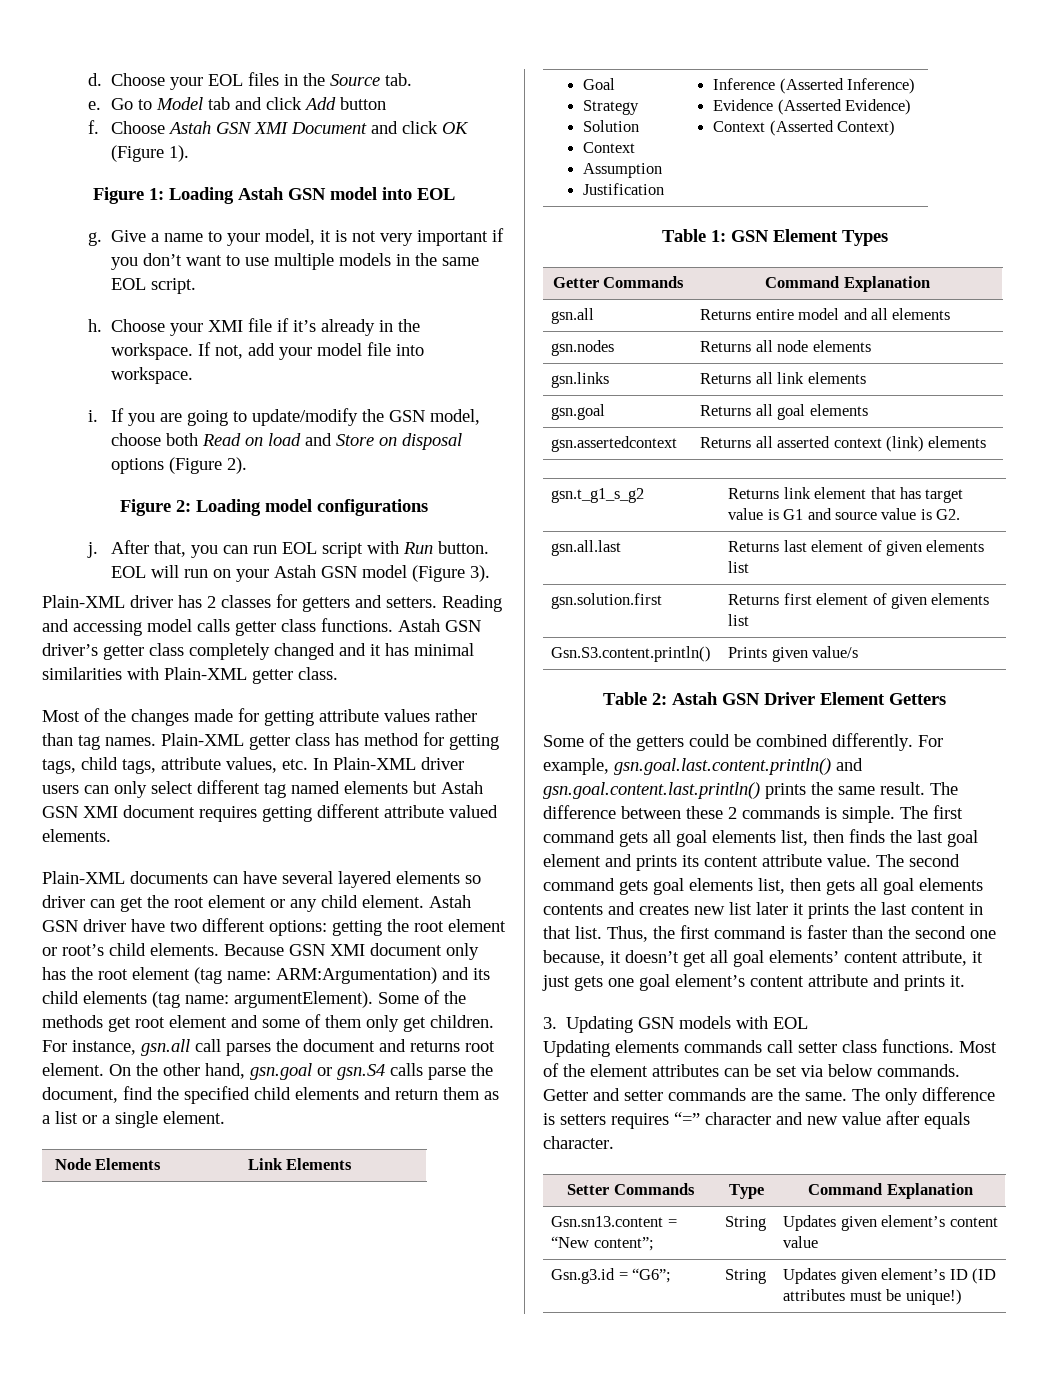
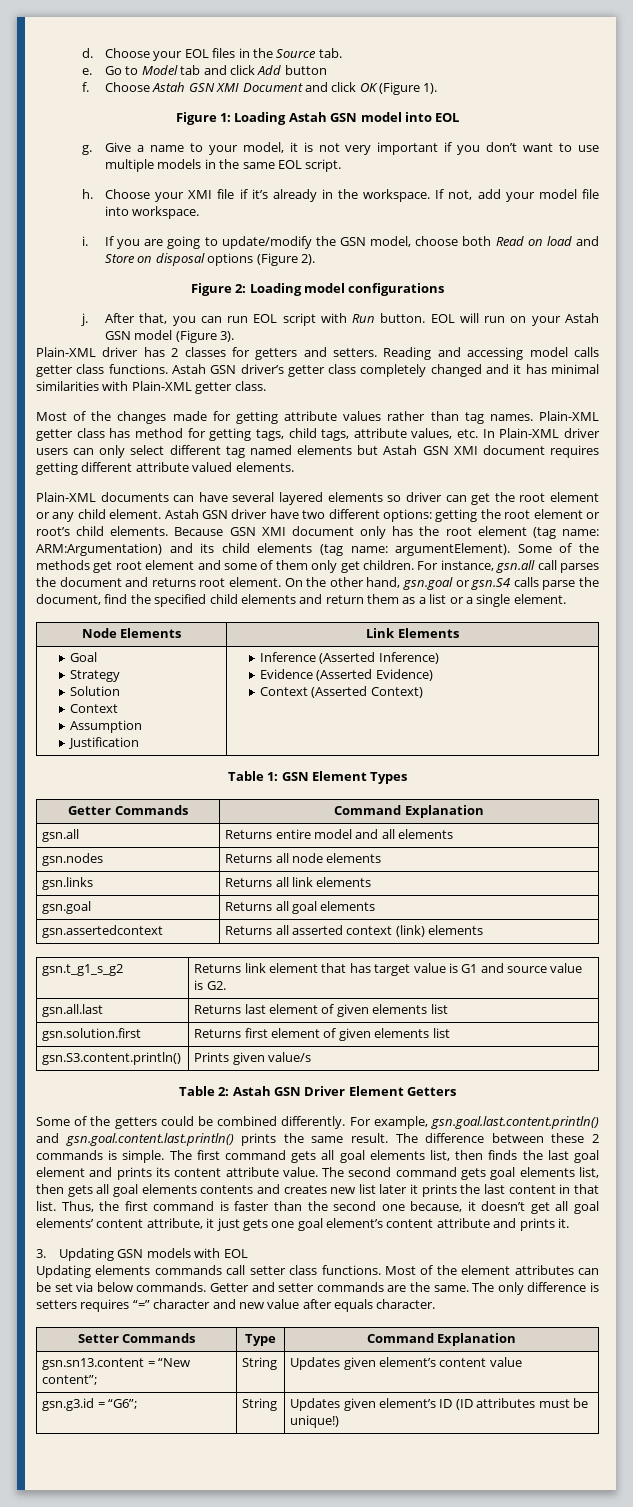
- Gsn.S3.content.println() | Prints given value/s
+ gsn.S3.content.println() | Prints given value/s
- Gsn.sn13.content = “New content”; | String | Updates given element’s content value
+ gsn.sn13.content = “New content”; | String | Updates given element’s content value
- Gsn.g3.id = “G6”; | String | Updates given element’s ID (ID attributes must be unique!)
+ gsn.g3.id = “G6”; | String | Updates given element’s ID (ID attributes must be unique!)

